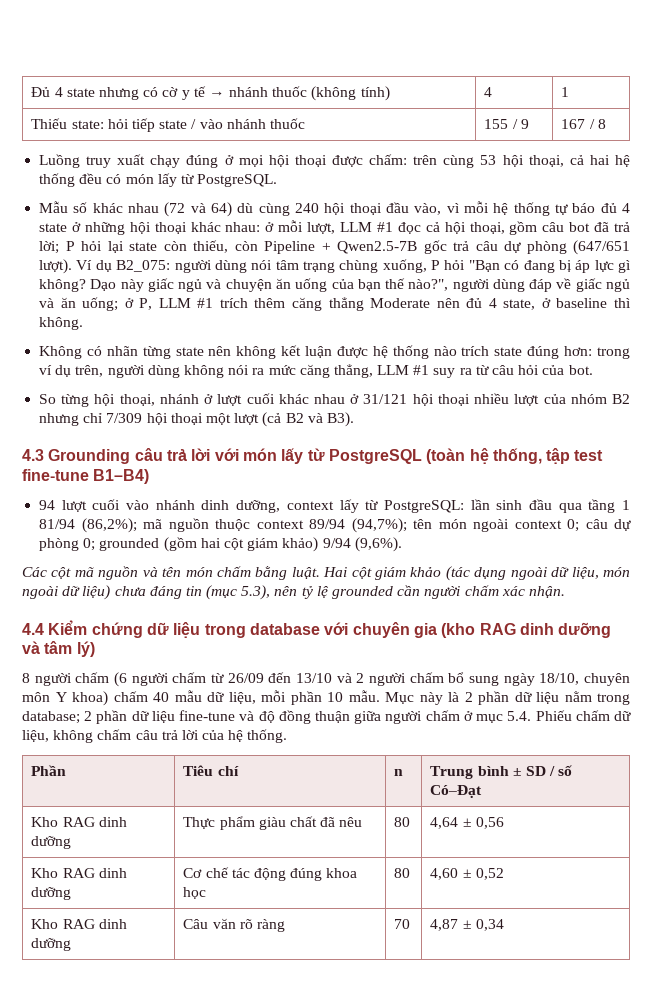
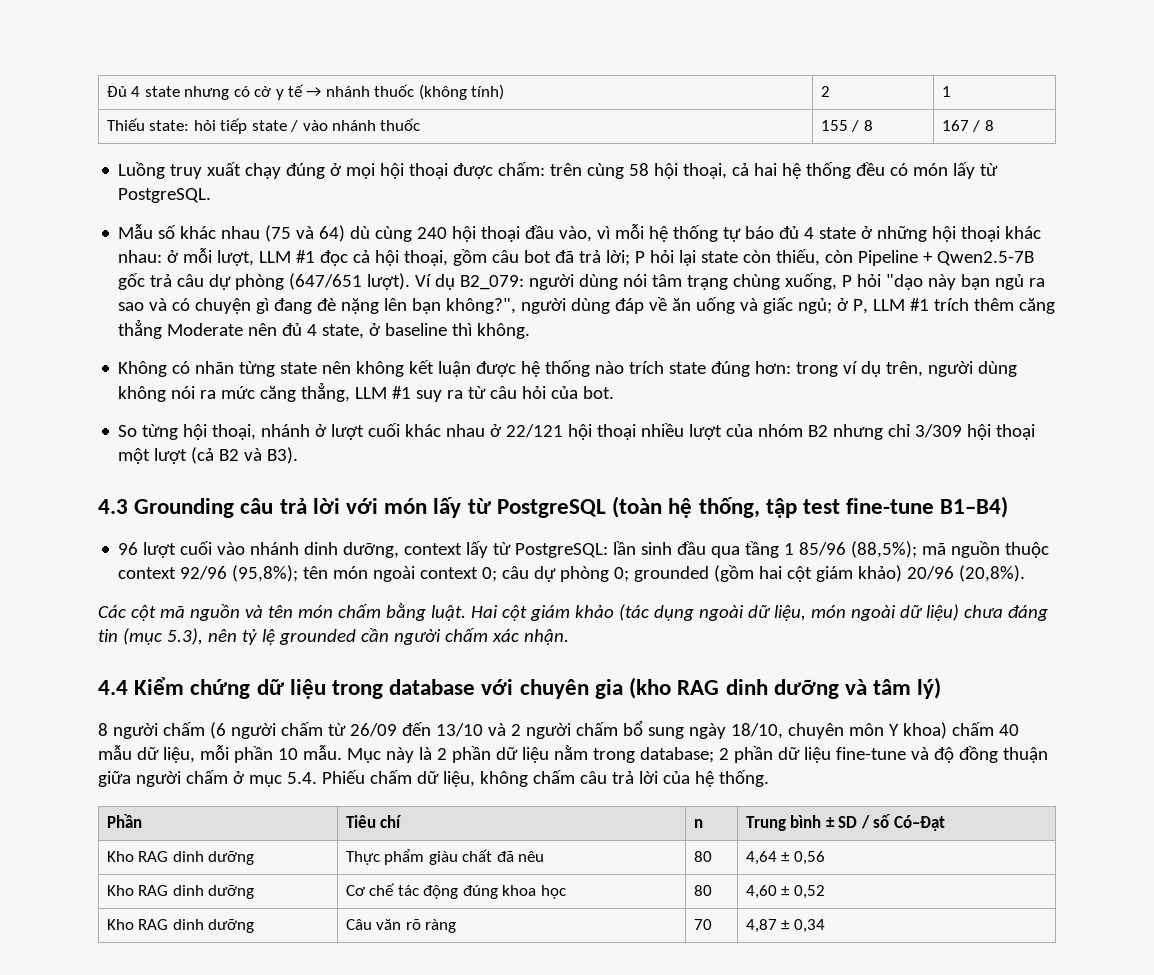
- Đủ 4 state nhưng có cờ y tế → nhánh thuốc (không tính) | 4 | 1
+ Đủ 4 state nhưng có cờ y tế → nhánh thuốc (không tính) | 2 | 1
- Thiếu state: hỏi tiếp state / vào nhánh thuốc | 155 / 9 | 167 / 8
+ Thiếu state: hỏi tiếp state / vào nhánh thuốc | 155 / 8 | 167 / 8
- Luồng truy xuất chạy đúng ở mọi hội thoại được chấm: trên cùng 53 hội thoại, cả hai hệ thống đều có món lấy từ PostgreSQL.
+ Luồng truy xuất chạy đúng ở mọi hội thoại được chấm: trên cùng 58 hội thoại, cả hai hệ thống đều có món lấy từ PostgreSQL.
- Mẫu số khác nhau (72 và 64) dù cùng 240 hội thoại đầu vào, vì mỗi hệ thống tự báo đủ 4 state ở những hội thoại khác nhau: ở mỗi lượt, LLM #1 đọc cả hội thoại, gồm câu bot đã trả lời; P hỏi lại state còn thiếu, còn Pipeline + Qwen2.5-7B gốc trả câu dự phòng (647/651 lượt).
+ Mẫu số khác nhau (75 và 64) dù cùng 240 hội thoại đầu vào, vì mỗi hệ thống tự báo đủ 4 state ở những hội thoại khác nhau: ở mỗi lượt, LLM #1 đọc cả hội thoại, gồm câu bot đã trả lời; P hỏi lại state còn thiếu, còn Pipeline + Qwen2.5-7B gốc trả câu dự phòng (647/651 lượt).
- Ví dụ B2_075: người dùng nói tâm trạng chùng xuống, P hỏi "Bạn có đang bị áp lực gì không? Dạo này giấc ngủ và chuyện ăn uống của bạn thế nào?", người dùng đáp về giấc ngủ và ăn uống; ở P, LLM #1 trích thêm căng thẳng Moderate nên đủ 4 state, ở baseline thì không.
+ Ví dụ B2_079: người dùng nói tâm trạng chùng xuống, P hỏi "dạo này bạn ngủ ra sao và có chuyện gì đang đè nặng lên bạn không?", người dùng đáp về ăn uống và giấc ngủ; ở P, LLM #1 trích thêm căng thẳng Moderate nên đủ 4 state, ở baseline thì không.
- So từng hội thoại, nhánh ở lượt cuối khác nhau ở 31/121 hội thoại nhiều lượt của nhóm B2 nhưng chỉ 7/309 hội thoại một lượt (cả B2 và B3).
+ So từng hội thoại, nhánh ở lượt cuối khác nhau ở 22/121 hội thoại nhiều lượt của nhóm B2 nhưng chỉ 3/309 hội thoại một lượt (cả B2 và B3).
- 94 lượt cuối vào nhánh dinh dưỡng, context lấy từ PostgreSQL: lần sinh đầu qua tầng 1 81/94 (86,2%); mã nguồn thuộc context 89/94 (94,7%); tên món ngoài context 0; câu dự phòng 0; grounded (gồm hai cột giám khảo) 9/94 (9,6%).
+ 96 lượt cuối vào nhánh dinh dưỡng, context lấy từ PostgreSQL: lần sinh đầu qua tầng 1 85/96 (88,5%); mã nguồn thuộc context 92/96 (95,8%); tên món ngoài context 0; câu dự phòng 0; grounded (gồm hai cột giám khảo) 20/96 (20,8%).

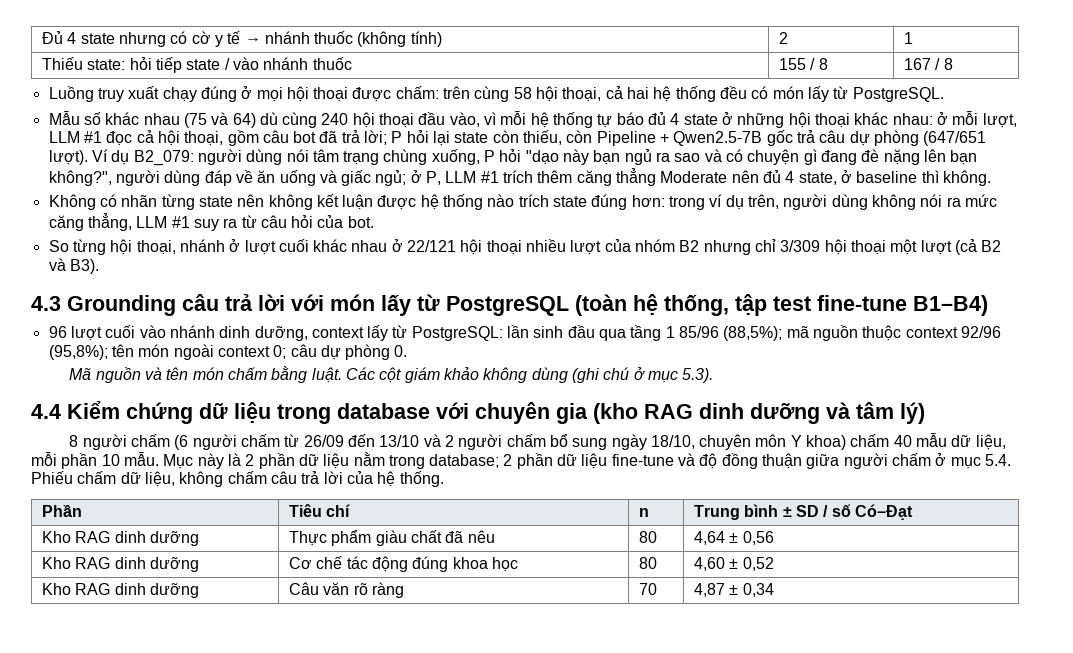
- 96 lượt cuối vào nhánh dinh dưỡng, context lấy từ PostgreSQL: lần sinh đầu qua tầng 1 85/96 (88,5%); mã nguồn thuộc context 92/96 (95,8%); tên món ngoài context 0; câu dự phòng 0; grounded (gồm hai cột giám khảo) 20/96 (20,8%).
- Các cột mã nguồn và tên món chấm bằng luật.
+ 96 lượt cuối vào nhánh dinh dưỡng, context lấy từ PostgreSQL: lần sinh đầu qua tầng 1 85/96 (88,5%); mã nguồn thuộc context 92/96 (95,8%); tên món ngoài context 0; câu dự phòng 0.
+ Mã nguồn và tên món chấm bằng luật.
- Hai cột giám khảo (tác dụng ngoài dữ liệu, món ngoài dữ liệu) chưa đáng tin (mục 5.3), nên tỷ lệ grounded cần người chấm xác nhận.
+ Các cột giám khảo không dùng (ghi chú ở mục 5.3).

